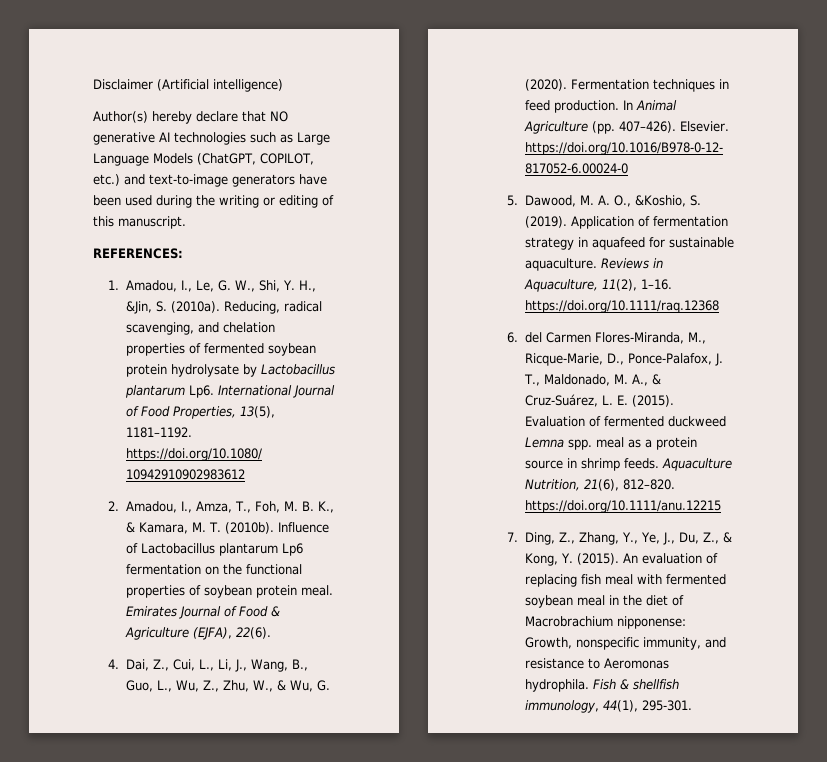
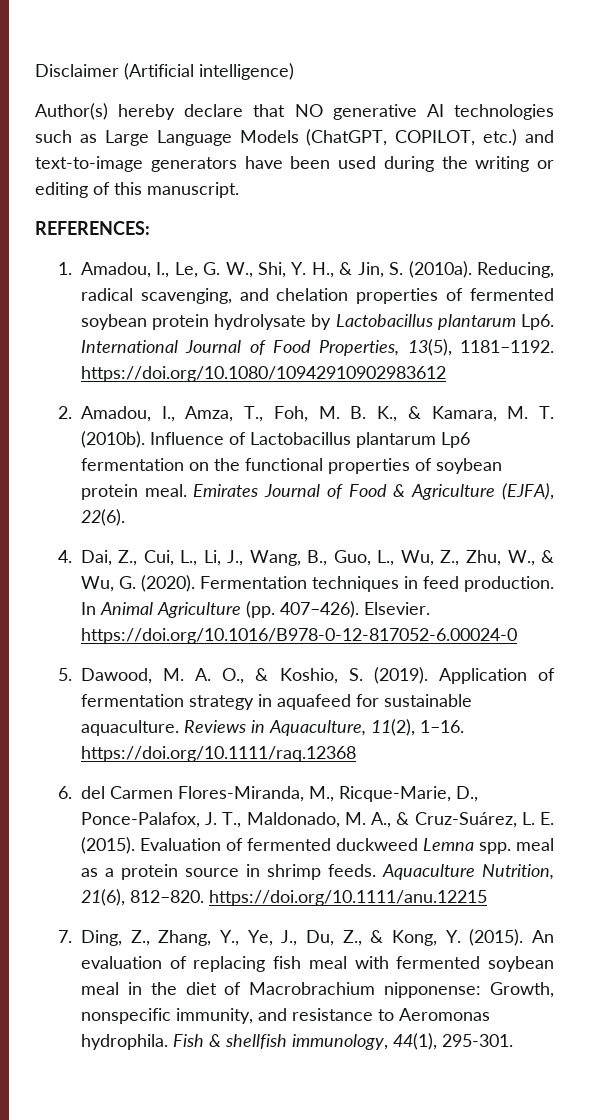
- 1. Amadou, I., Le, G. W., Shi, Y. H., &Jin, S. (2010a).
+ 1. Amadou, I., Le, G. W., Shi, Y. H., & Jin, S. (2010a).
- 5. Dawood, M. A. O., &Koshio, S. (2019).
+ 5. Dawood, M. A. O., & Koshio, S. (2019).

